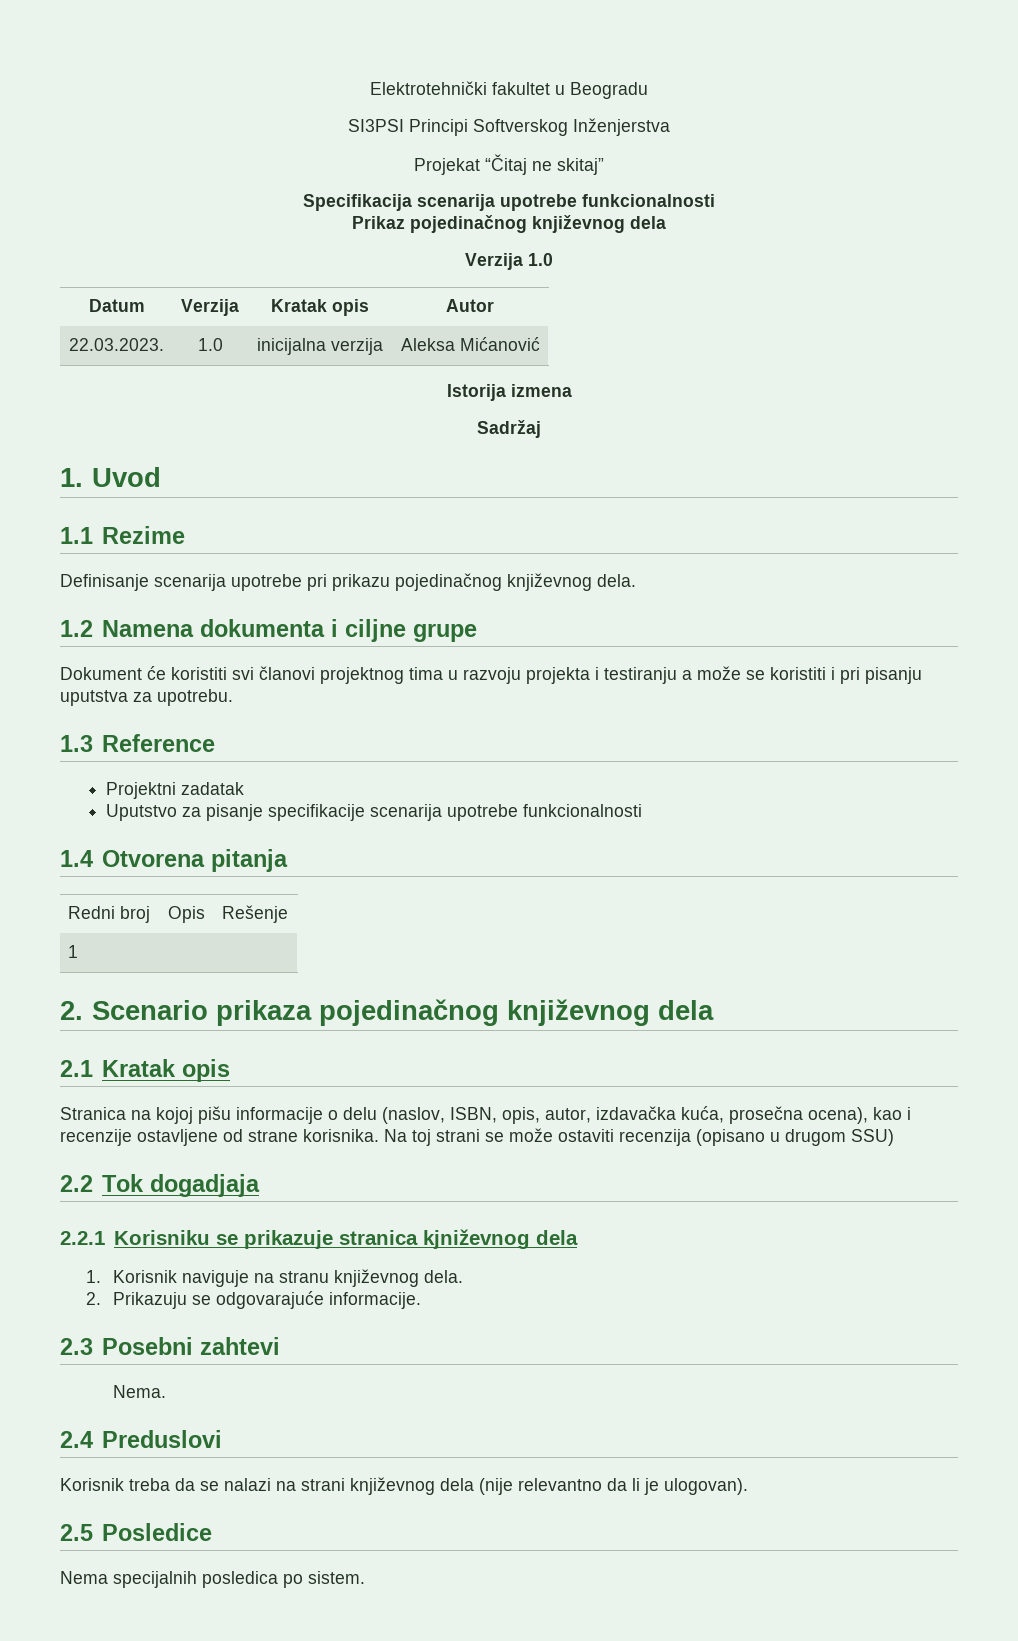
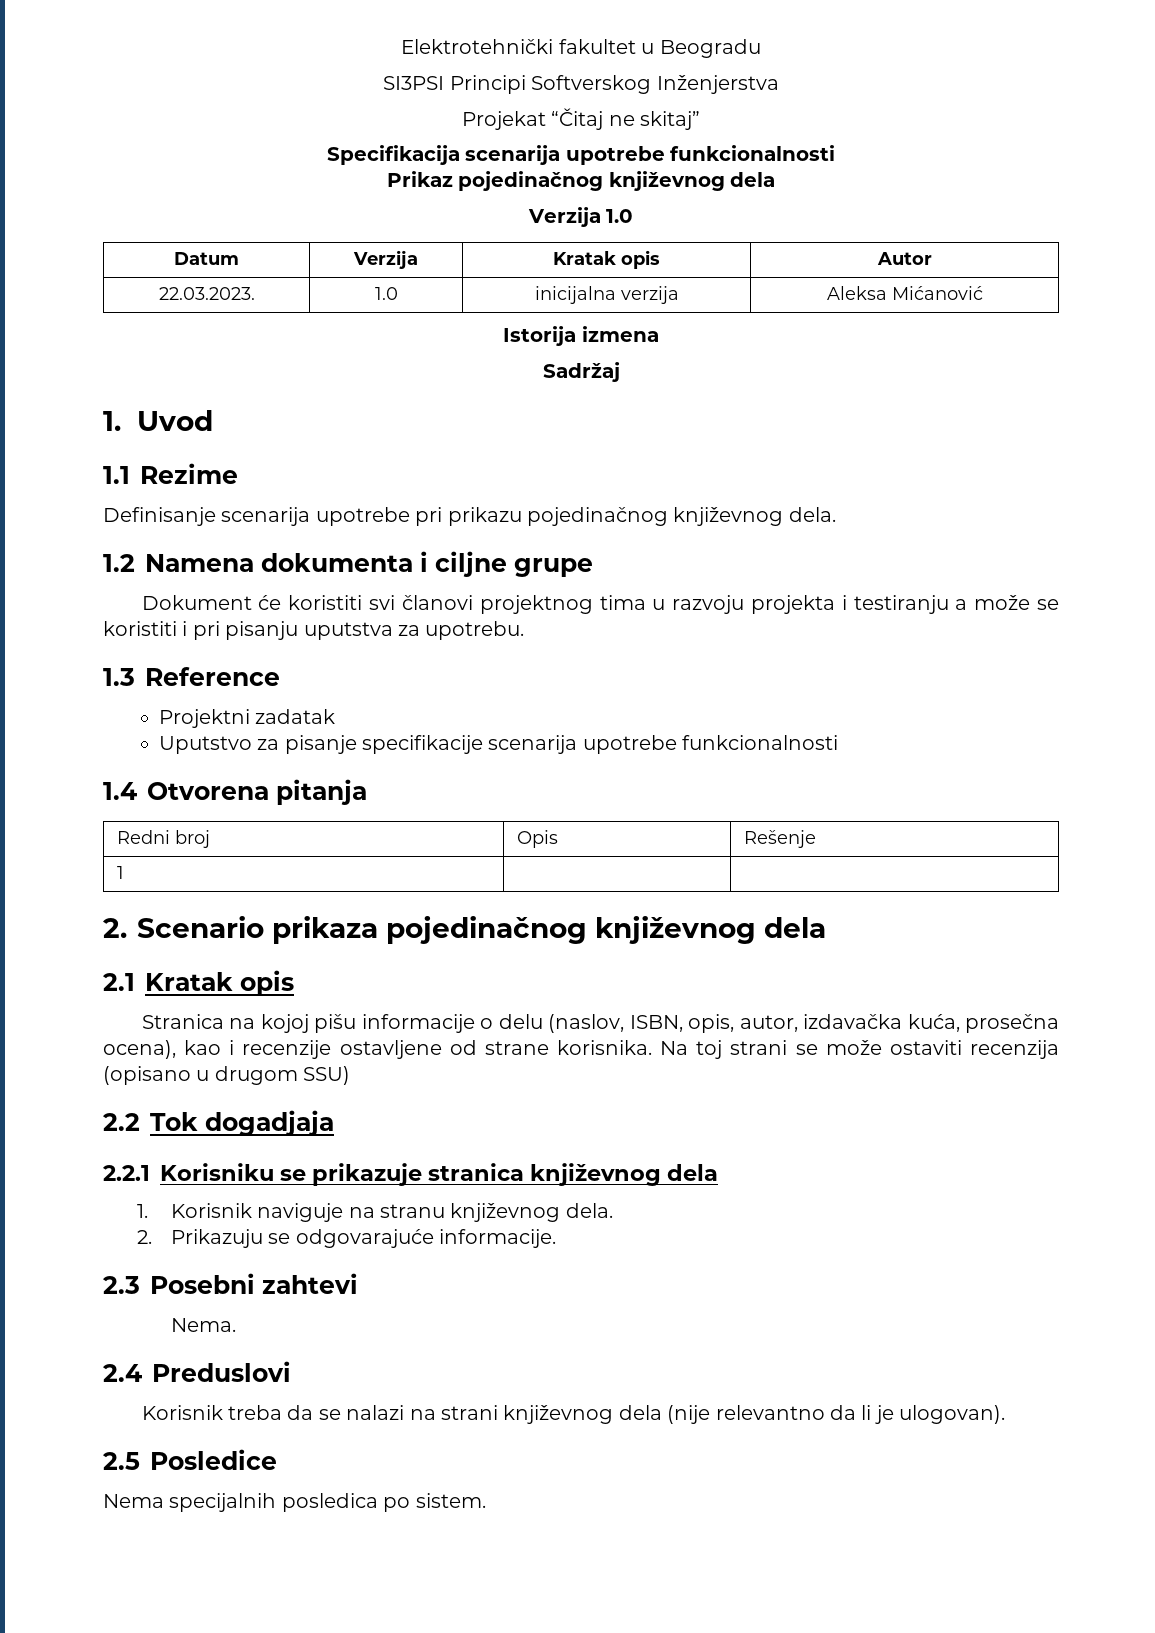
- 2.2.1 Korisniku se prikazuje stranica kjniževnog dela
+ 2.2.1 Korisniku se prikazuje stranica književnog dela

